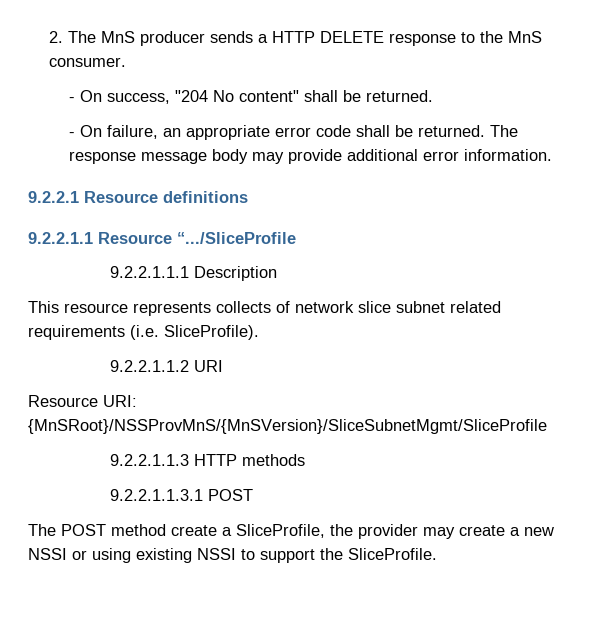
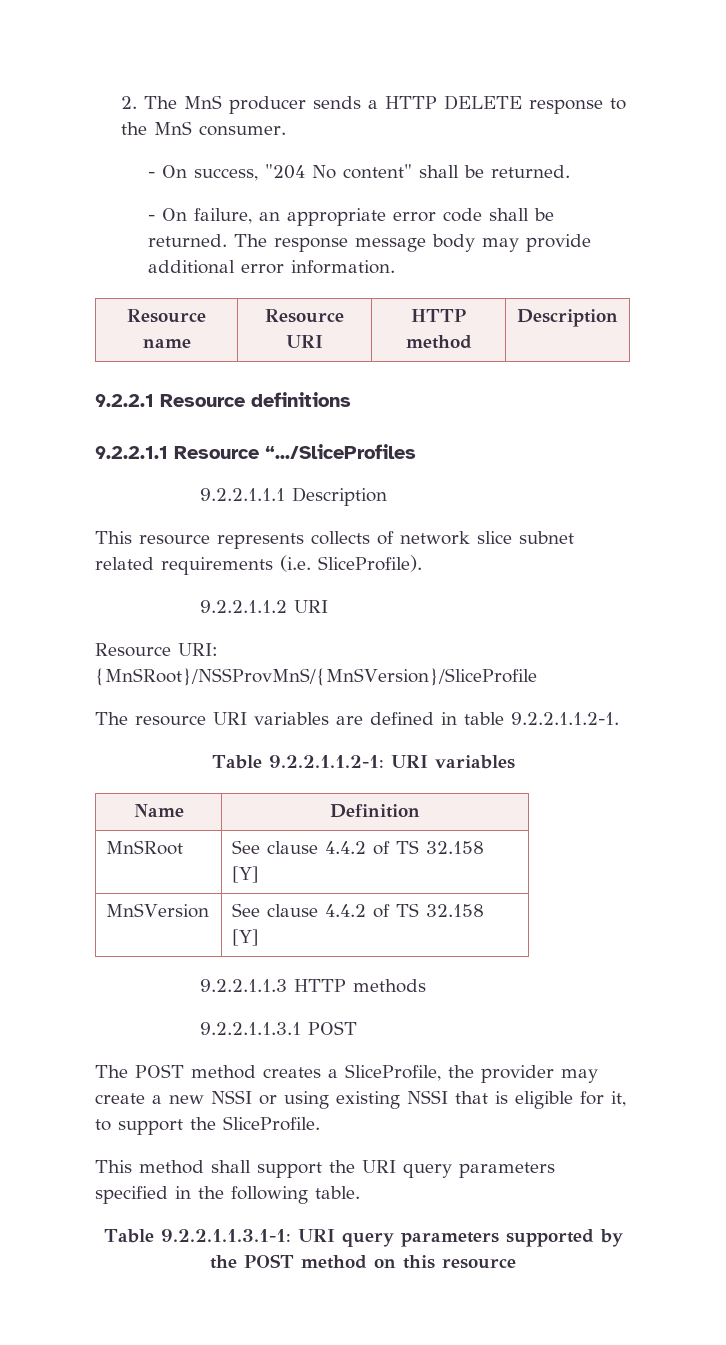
+ Resource name | Resource URI | HTTP method | Description
- 9.2.2.1.1 Resource “.../SliceProfile
+ 9.2.2.1.1 Resource “.../SliceProfiles
- Resource URI: {MnSRoot}/NSSProvMnS/{MnSVersion}/SliceSubnetMgmt/SliceProfile
+ Resource URI: {MnSRoot}/NSSProvMnS/{MnSVersion}/SliceProfile
+ The resource URI variables are defined in table 9.2.2.1.1.2-1.
+ Table 9.2.2.1.1.2-1: URI variables
+ Name | Definition
+ MnSRoot | See clause 4.4.2 of TS 32.158 [Y]
+ MnSVersion | See clause 4.4.2 of TS 32.158 [Y]
- The POST method create a SliceProfile, the provider may create a new NSSI or using existing NSSI to support the SliceProfile.
+ The POST method creates a SliceProfile, the provider may create a new NSSI or using existing NSSI that is eligible for it, to support the SliceProfile.
+ This method shall support the URI query parameters specified in the following table.
+ Table 9.2.2.1.1.3.1-1: URI query parameters supported by the POST method on this resource

